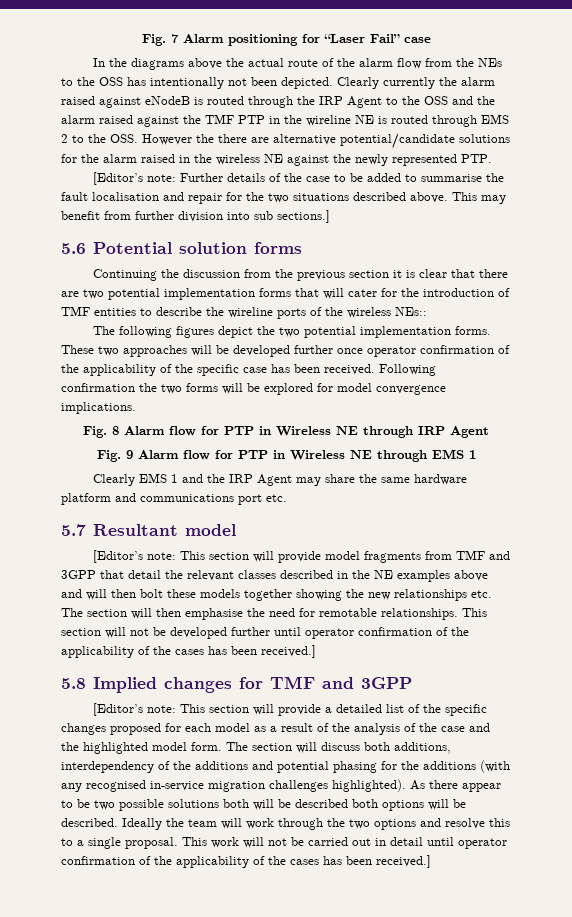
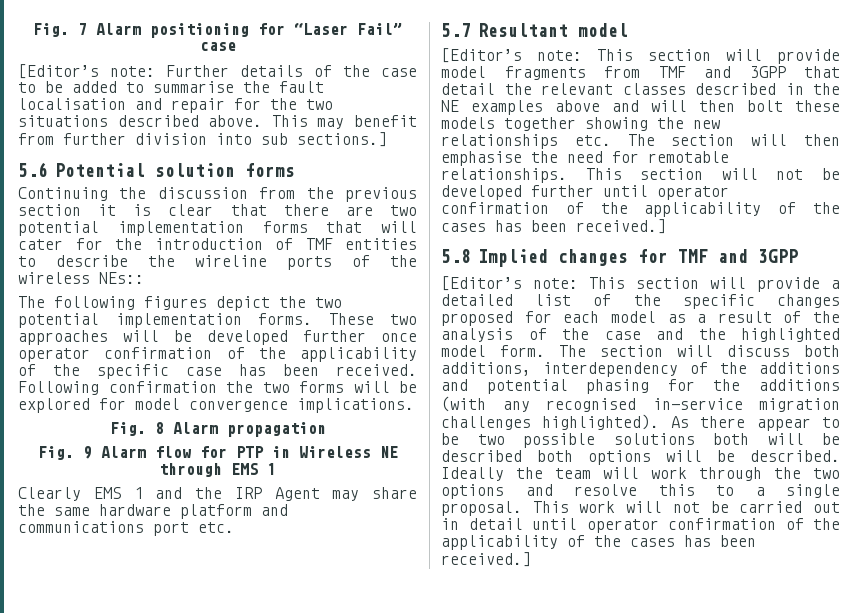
- In the diagrams above the actual route of the alarm flow from the NEs to the OSS has intentionally not been depicted. Clearly currently the alarm raised against eNodeB is routed through the IRP Agent to the OSS and the alarm raised against the TMF PTP in the wireline NE is routed through EMS 2 to the OSS. However the there are alternative potential/candidate solutions for the alarm raised in the wireless NE against the newly represented PTP.
- Fig. 8 Alarm flow for PTP in Wireless NE through IRP Agent
+ Fig. 8 Alarm propagation

